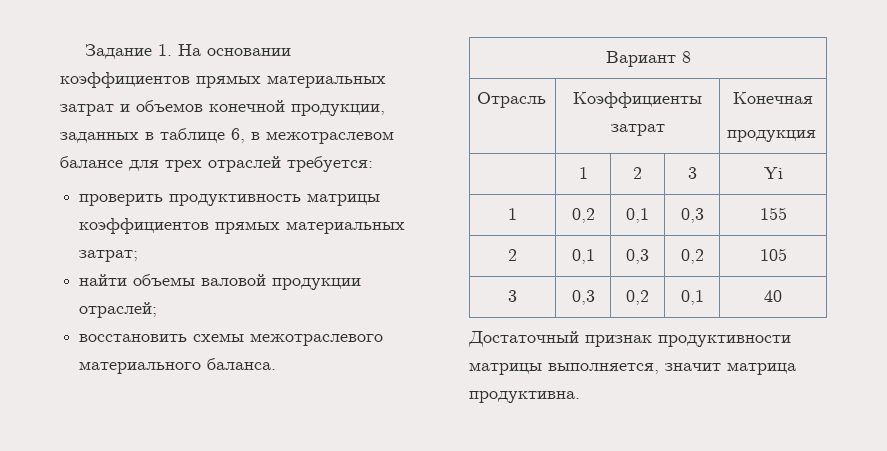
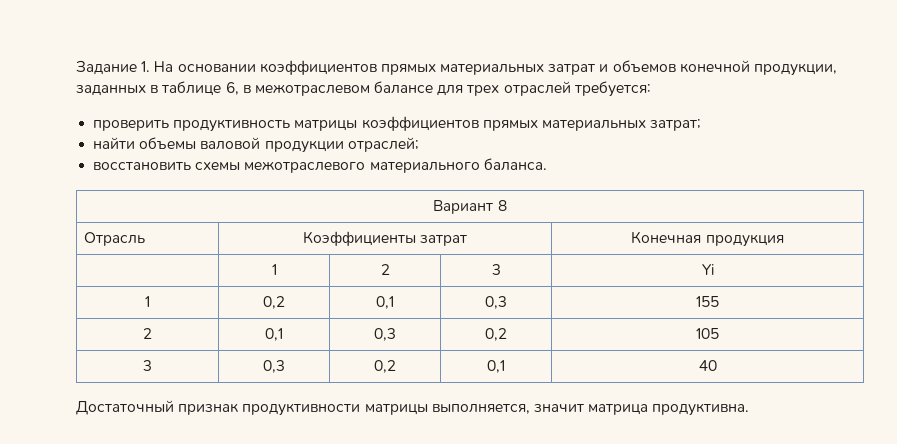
- Отрасль | Коэффициенты затрат | Конечная
- продукция
+ Отрасль | Коэффициенты затрат | Конечная продукция

